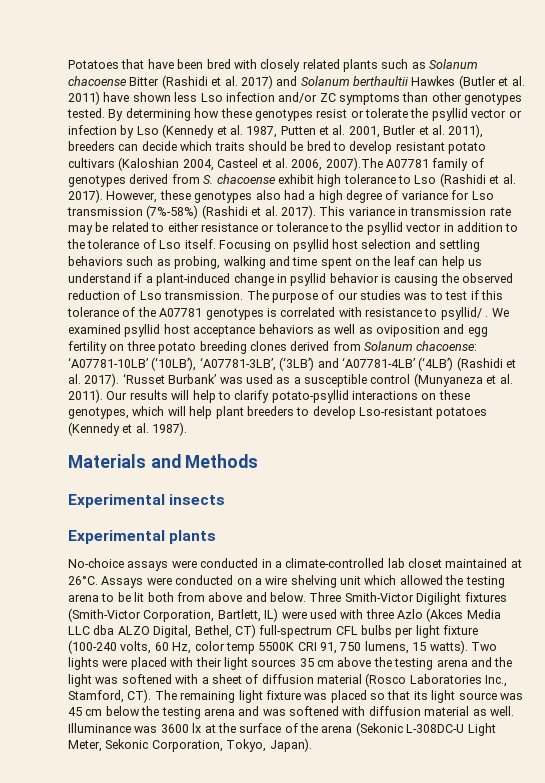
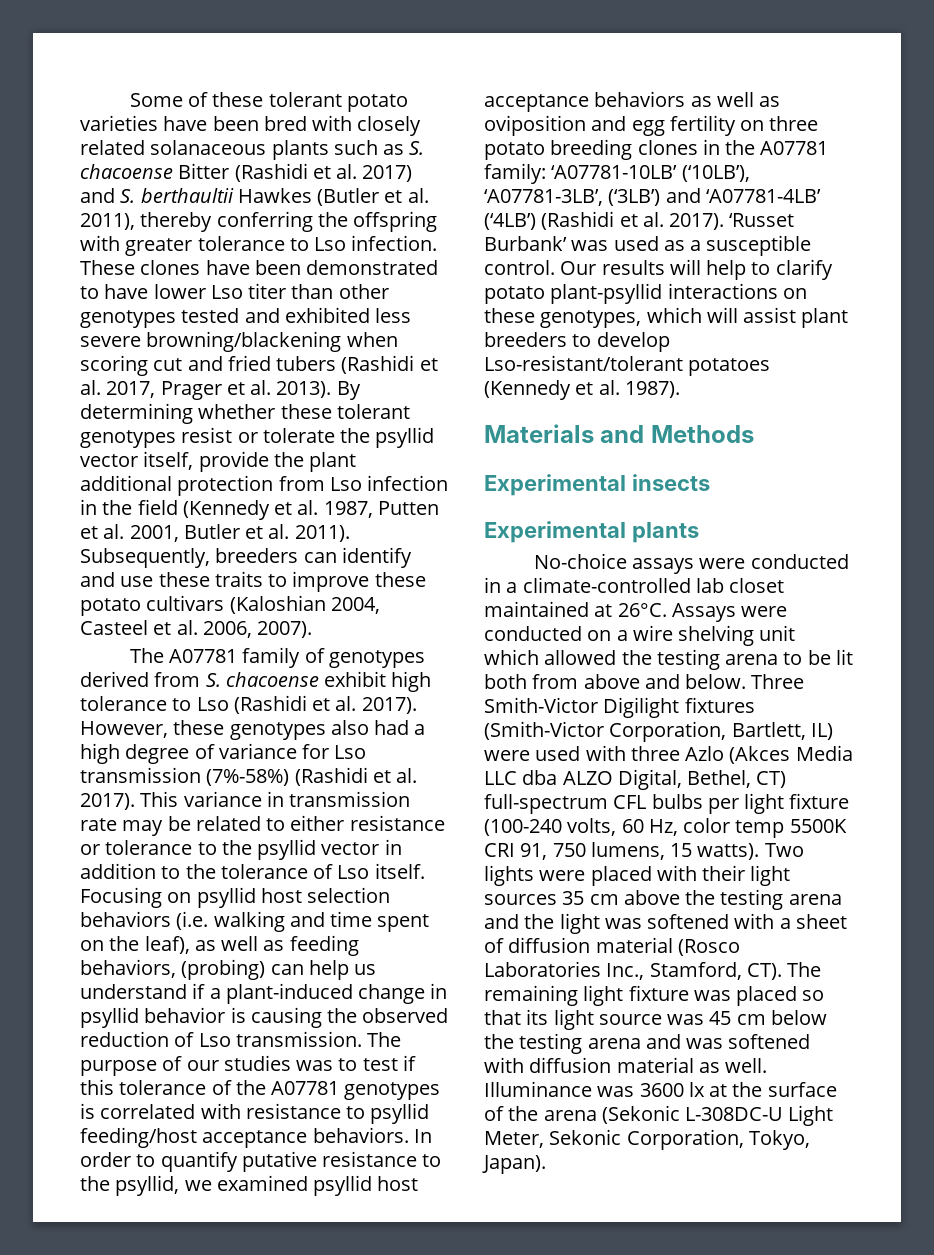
- Potatoes that have been bred with closely related plants such as Solanum chacoense Bitter (Rashidi et al. 2017) and Solanum berthaultii Hawkes (Butler et al. 2011) have shown less Lso infection and/or ZC symptoms than other genotypes tested. By determining how these genotypes resist or tolerate the psyllid vector or infection by Lso (Kennedy et al. 1987, Putten et al. 2001, Butler et al. 2011), breeders can decide which traits should be bred to develop resistant potato cultivars (Kaloshian 2004, Casteel et al. 2006, 2007).The A07781 family of genotypes derived from S. chacoense exhibit high tolerance to Lso (Rashidi et al. 2017).
+ Some of these tolerant potato varieties have been bred with closely related solanaceous plants such as S. chacoense Bitter (Rashidi et al. 2017) and S. berthaultii Hawkes (Butler et al. 2011), thereby conferring the offspring with greater tolerance to Lso infection. These clones have been demonstrated to have lower Lso titer than other genotypes tested and exhibited less severe browning/blackening when scoring cut and fried tubers (Rashidi et al. 2017, Prager et al. 2013). By determining whether these tolerant genotypes resist or tolerate the psyllid vector itself, provide the plant additional protection from Lso infection in the field (Kennedy et al. 1987, Putten et al. 2001, Butler et al. 2011). Subsequently, breeders can identify and use these traits to improve these potato cultivars (Kaloshian 2004, Casteel et al. 2006, 2007).
+ The A07781 family of genotypes derived from S. chacoense exhibit high tolerance to Lso (Rashidi et al. 2017).
- Focusing on psyllid host selection and settling behaviors such as probing, walking and time spent on the leaf can help us understand if a plant-induced change in psyllid behavior is causing the observed reduction of Lso transmission.
+ Focusing on psyllid host selection behaviors (i.e. walking and time spent on the leaf), as well as feeding behaviors, (probing) can help us understand if a plant-induced change in psyllid behavior is causing the observed reduction of Lso transmission.
- The purpose of our studies was to test if this tolerance of the A07781 genotypes is correlated with resistance to psyllid/ . We examined psyllid host acceptance behaviors as well as oviposition and egg fertility on three potato breeding clones derived from Solanum chacoense: ‘A07781-10LB’ (‘10LB’), ‘A07781-3LB’, (‘3LB’) and ‘A07781-4LB’ (‘4LB’) (Rashidi et al. 2017).
+ The purpose of our studies was to test if this tolerance of the A07781 genotypes is correlated with resistance to psyllid feeding/host acceptance behaviors. In order to quantify putative resistance to the psyllid, we examined psyllid host acceptance behaviors as well as oviposition and egg fertility on three potato breeding clones in the A07781 family: ‘A07781-10LB’ (‘10LB’), ‘A07781-3LB’, (‘3LB’) and ‘A07781-4LB’ (‘4LB’) (Rashidi et al. 2017).
- ‘Russet Burbank’ was used as a susceptible control (Munyaneza et al. 2011).
+ ‘Russet Burbank’ was used as a susceptible control.
- Our results will help to clarify potato-psyllid interactions on these genotypes, which will help plant breeders to develop Lso-resistant potatoes (Kennedy et al. 1987).
+ Our results will help to clarify potato plant-psyllid interactions on these genotypes, which will assist plant breeders to develop Lso-resistant/tolerant potatoes (Kennedy et al. 1987).

